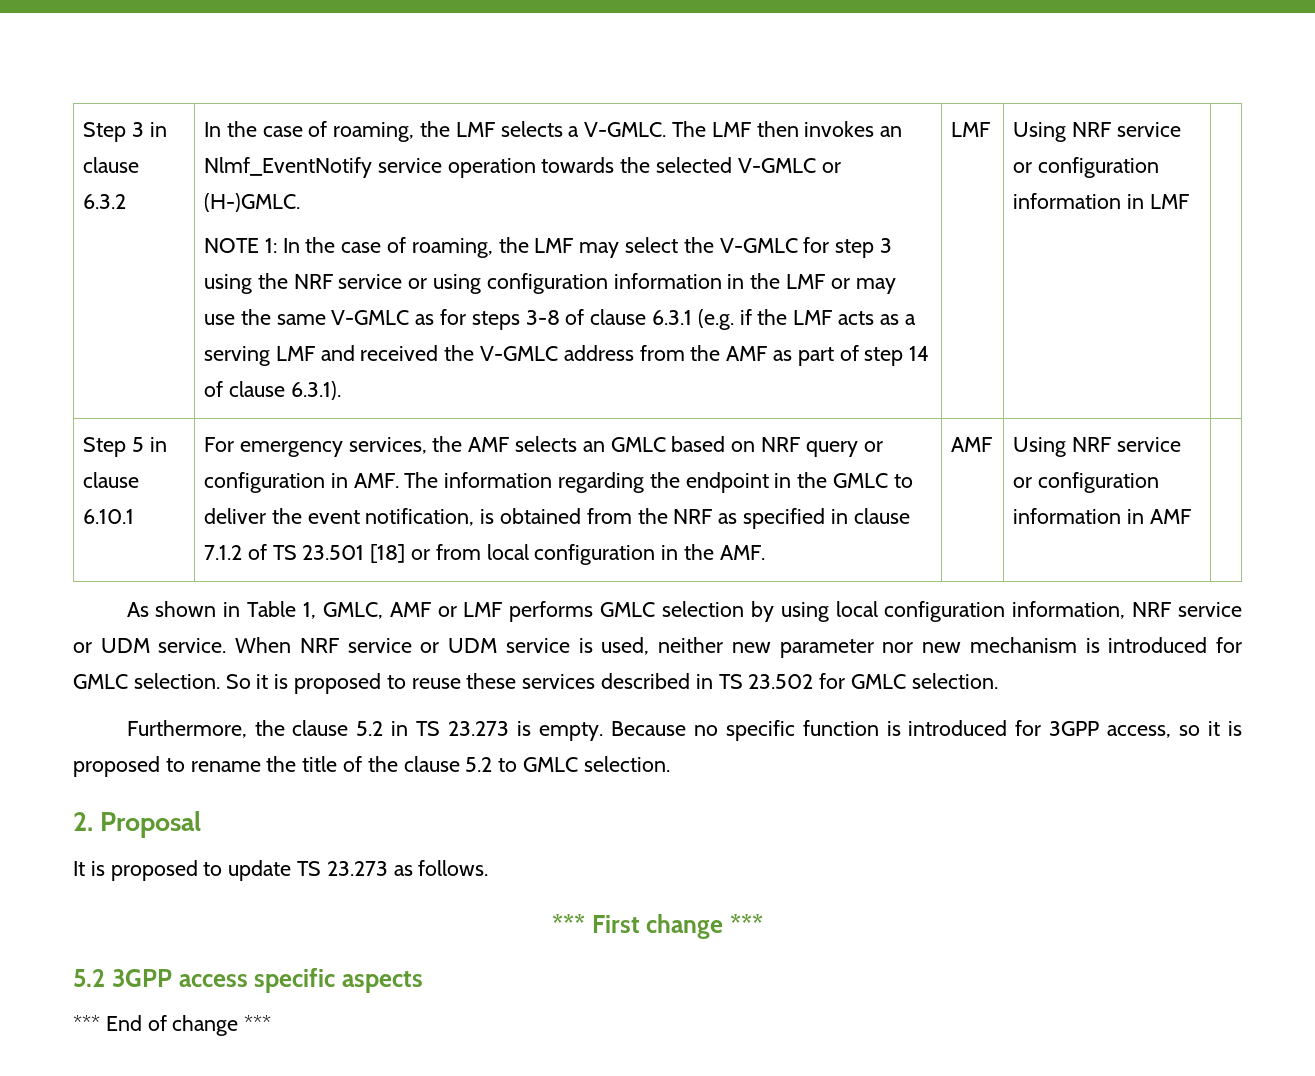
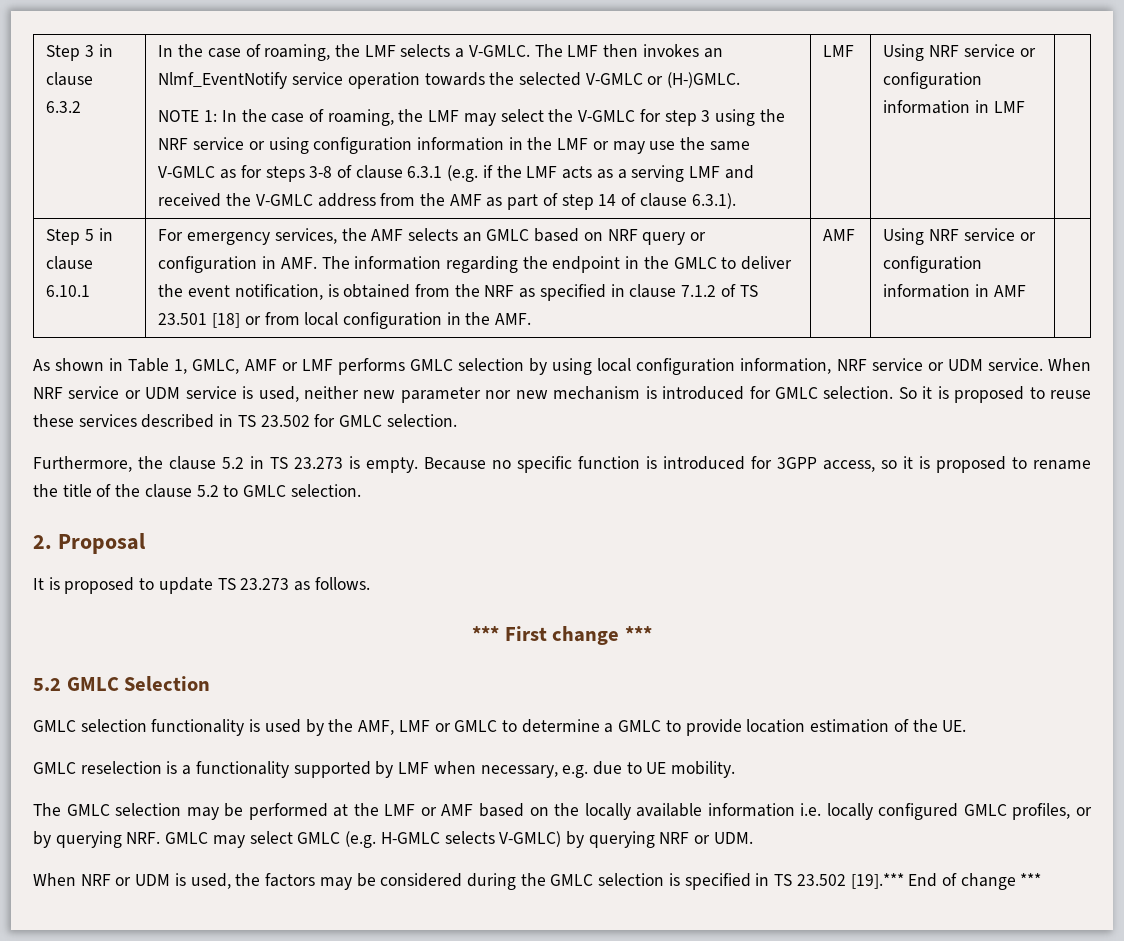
- 5.2 3GPP access specific aspects
- *** End of change ***
+ 5.2 GMLC Selection
+ GMLC selection functionality is used by the AMF, LMF or GMLC to determine a GMLC to provide location estimation of the UE.
+ GMLC reselection is a functionality supported by LMF when necessary, e.g. due to UE mobility.
+ The GMLC selection may be performed at the LMF or AMF based on the locally available information i.e. locally configured GMLC profiles, or by querying NRF. GMLC may select GMLC (e.g. H-GMLC selects V-GMLC) by querying NRF or UDM.
+ When NRF or UDM is used, the factors may be considered during the GMLC selection is specified in TS 23.502 [19].*** End of change ***

